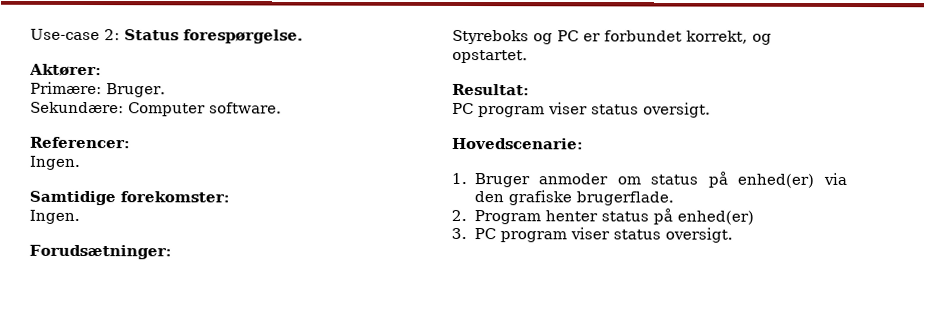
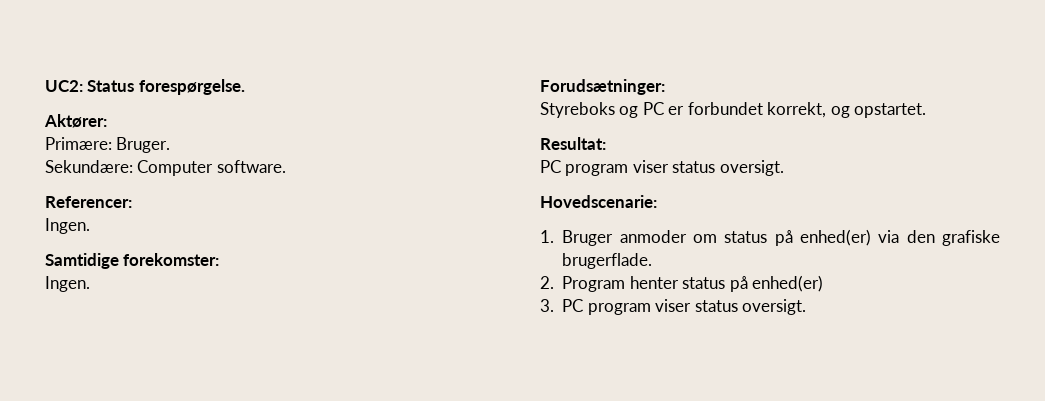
- Use-case 2: Status forespørgelse.
+ UC2: Status forespørgelse.

